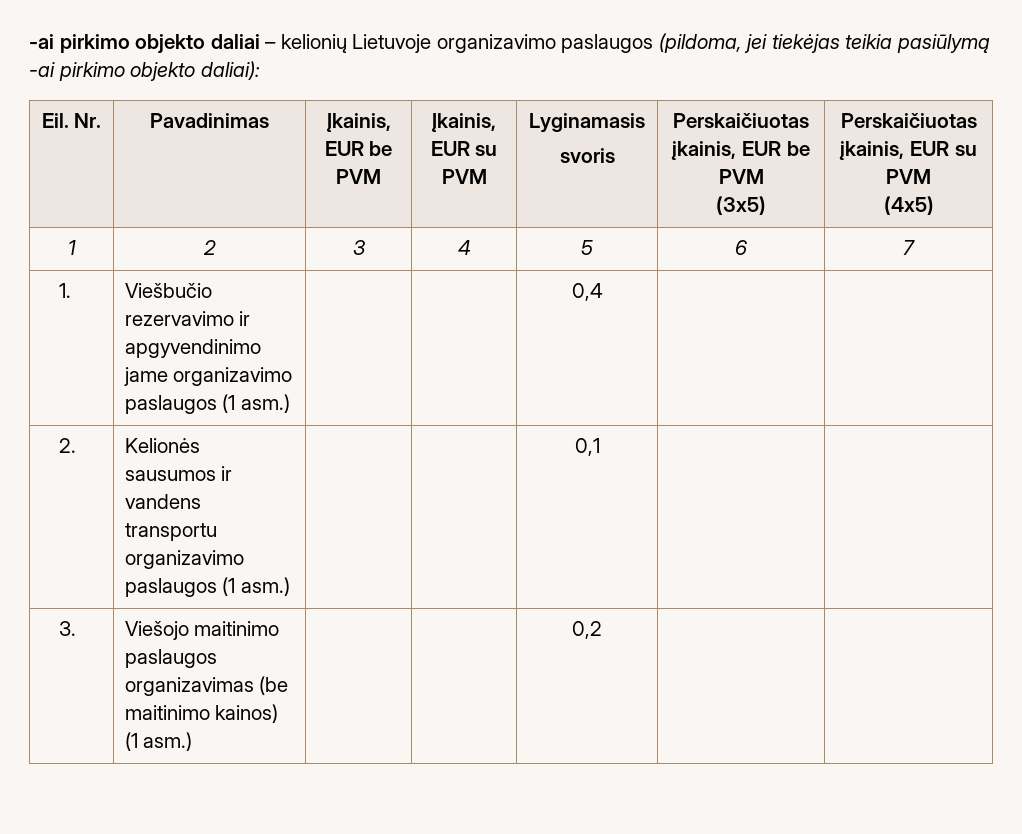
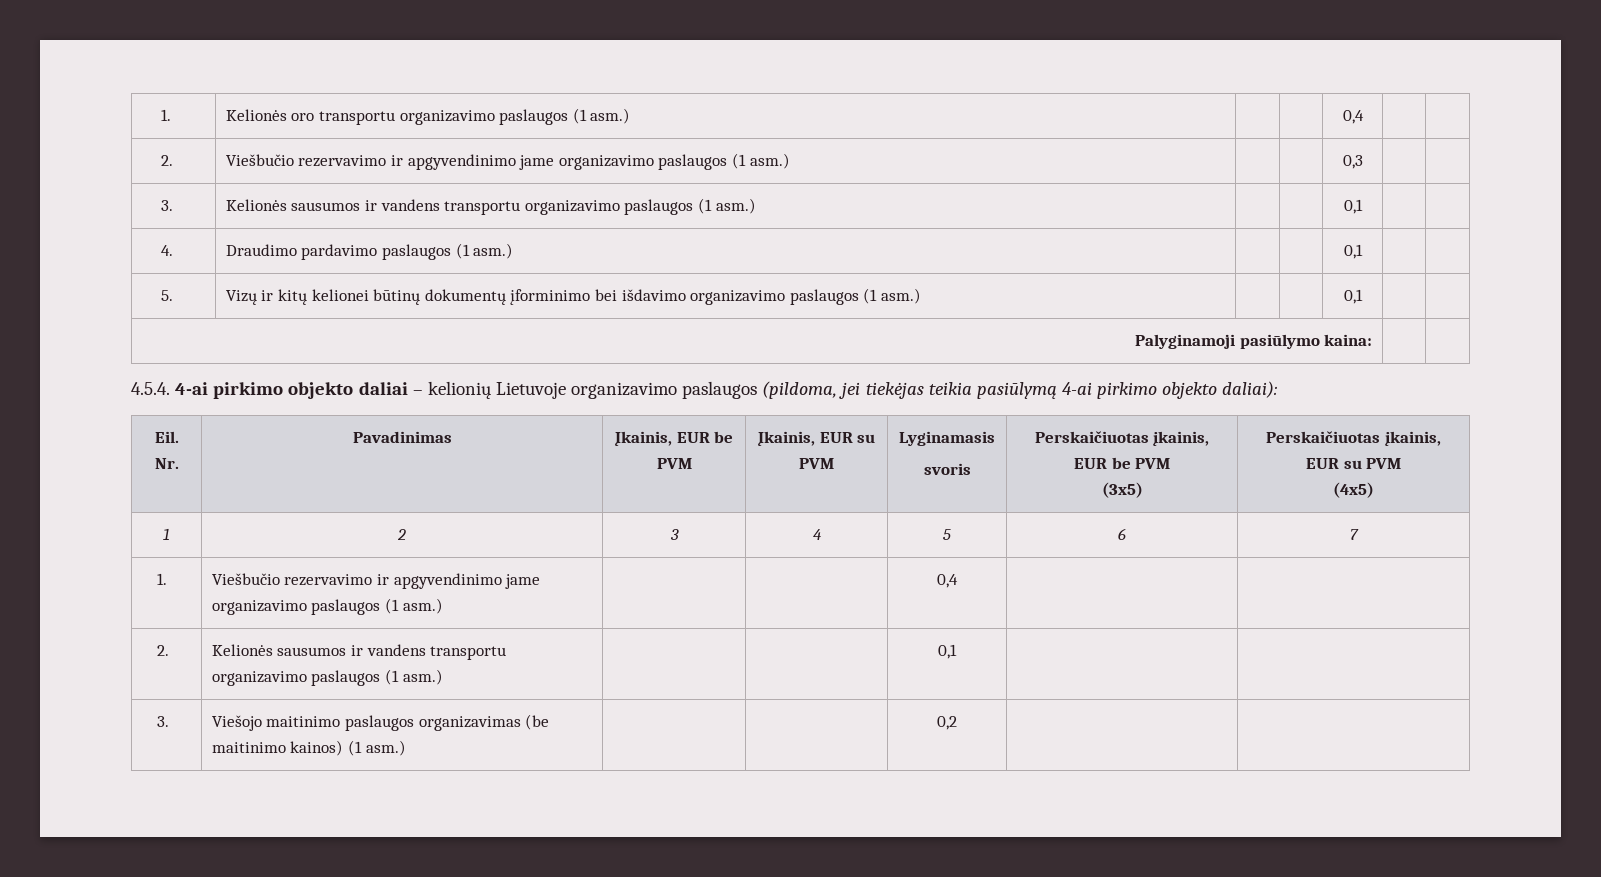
- -ai pirkimo objekto daliai – kelionių Lietuvoje organizavimo paslaugos (pildoma, jei tiekėjas teikia pasiūlymą -ai pirkimo objekto daliai):
+ 1. | Kelionės oro transportu organizavimo paslaugos (1 asm.) | | | 0,4 | |
+ 2. | Viešbučio rezervavimo ir apgyvendinimo jame organizavimo paslaugos (1 asm.) | | | 0,3 | |
+ 3. | Kelionės sausumos ir vandens transportu organizavimo paslaugos (1 asm.) | | | 0,1 | |
+ 4. | Draudimo pardavimo paslaugos (1 asm.) | | | 0,1 | |
+ 5. | Vizų ir kitų kelionei būtinų dokumentų įforminimo bei išdavimo organizavimo paslaugos (1 asm.) | | | 0,1 | |
+ Palyginamoji pasiūlymo kaina: | |
+ 4.5.4. 4-ai pirkimo objekto daliai – kelionių Lietuvoje organizavimo paslaugos (pildoma, jei tiekėjas teikia pasiūlymą 4-ai pirkimo objekto daliai):

